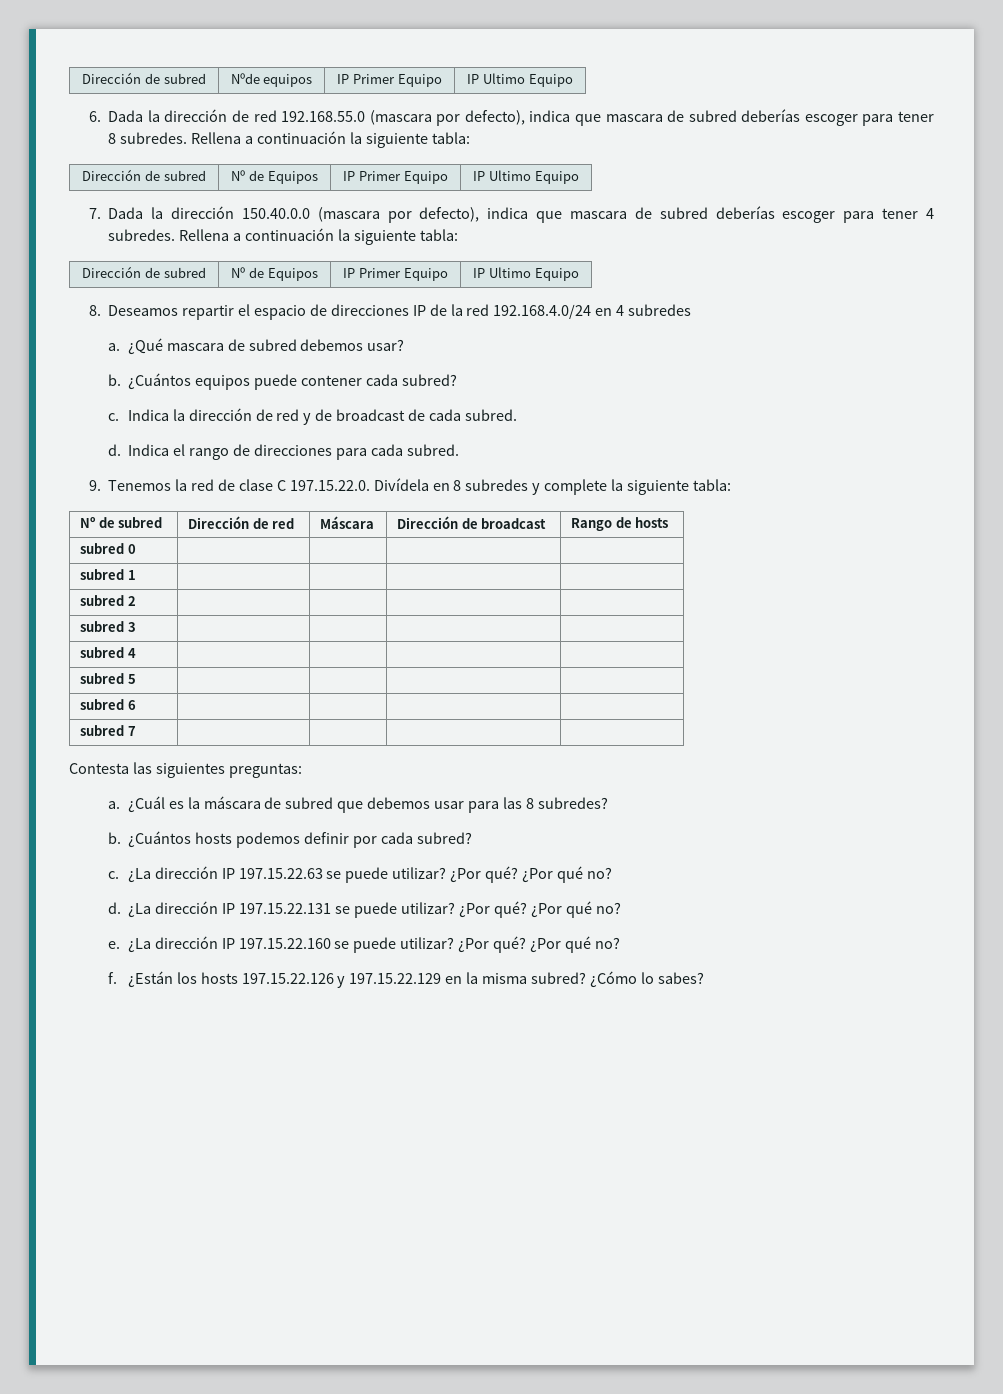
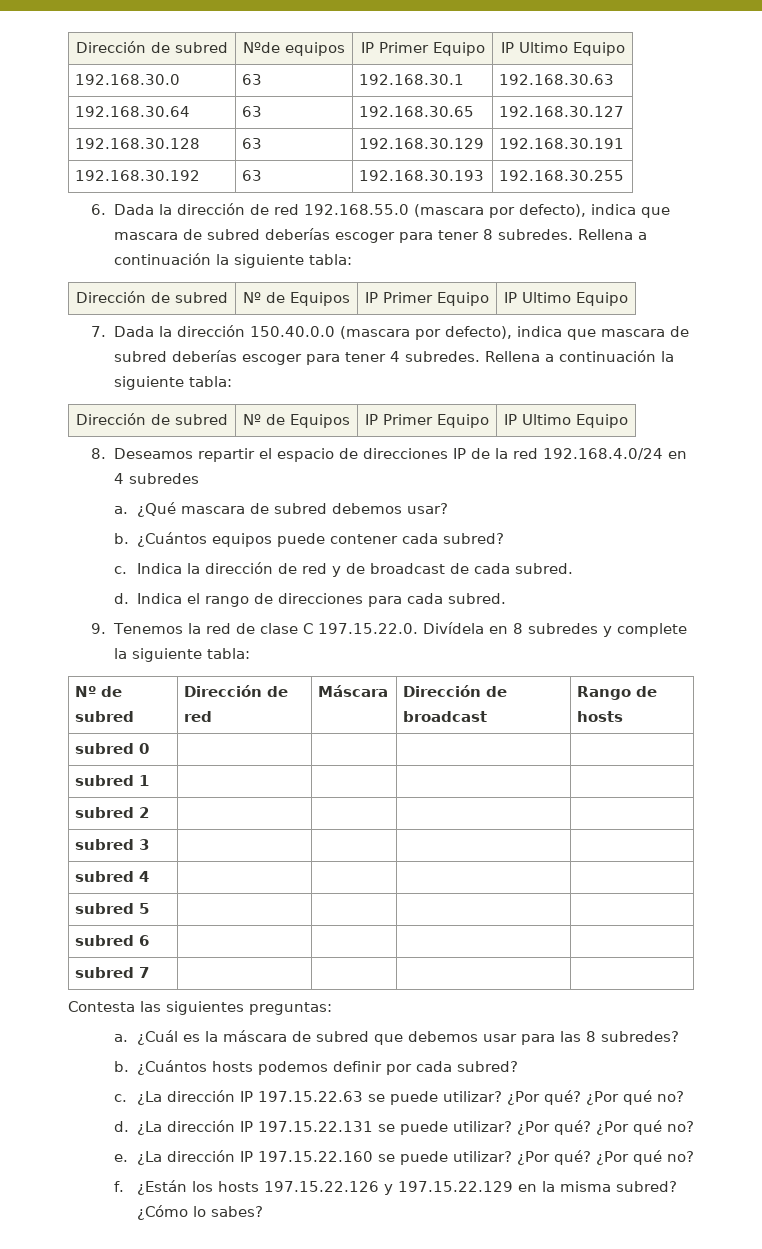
+ 192.168.30.0 | 63 | 192.168.30.1 | 192.168.30.63
+ 192.168.30.64 | 63 | 192.168.30.65 | 192.168.30.127
+ 192.168.30.128 | 63 | 192.168.30.129 | 192.168.30.191
+ 192.168.30.192 | 63 | 192.168.30.193 | 192.168.30.255

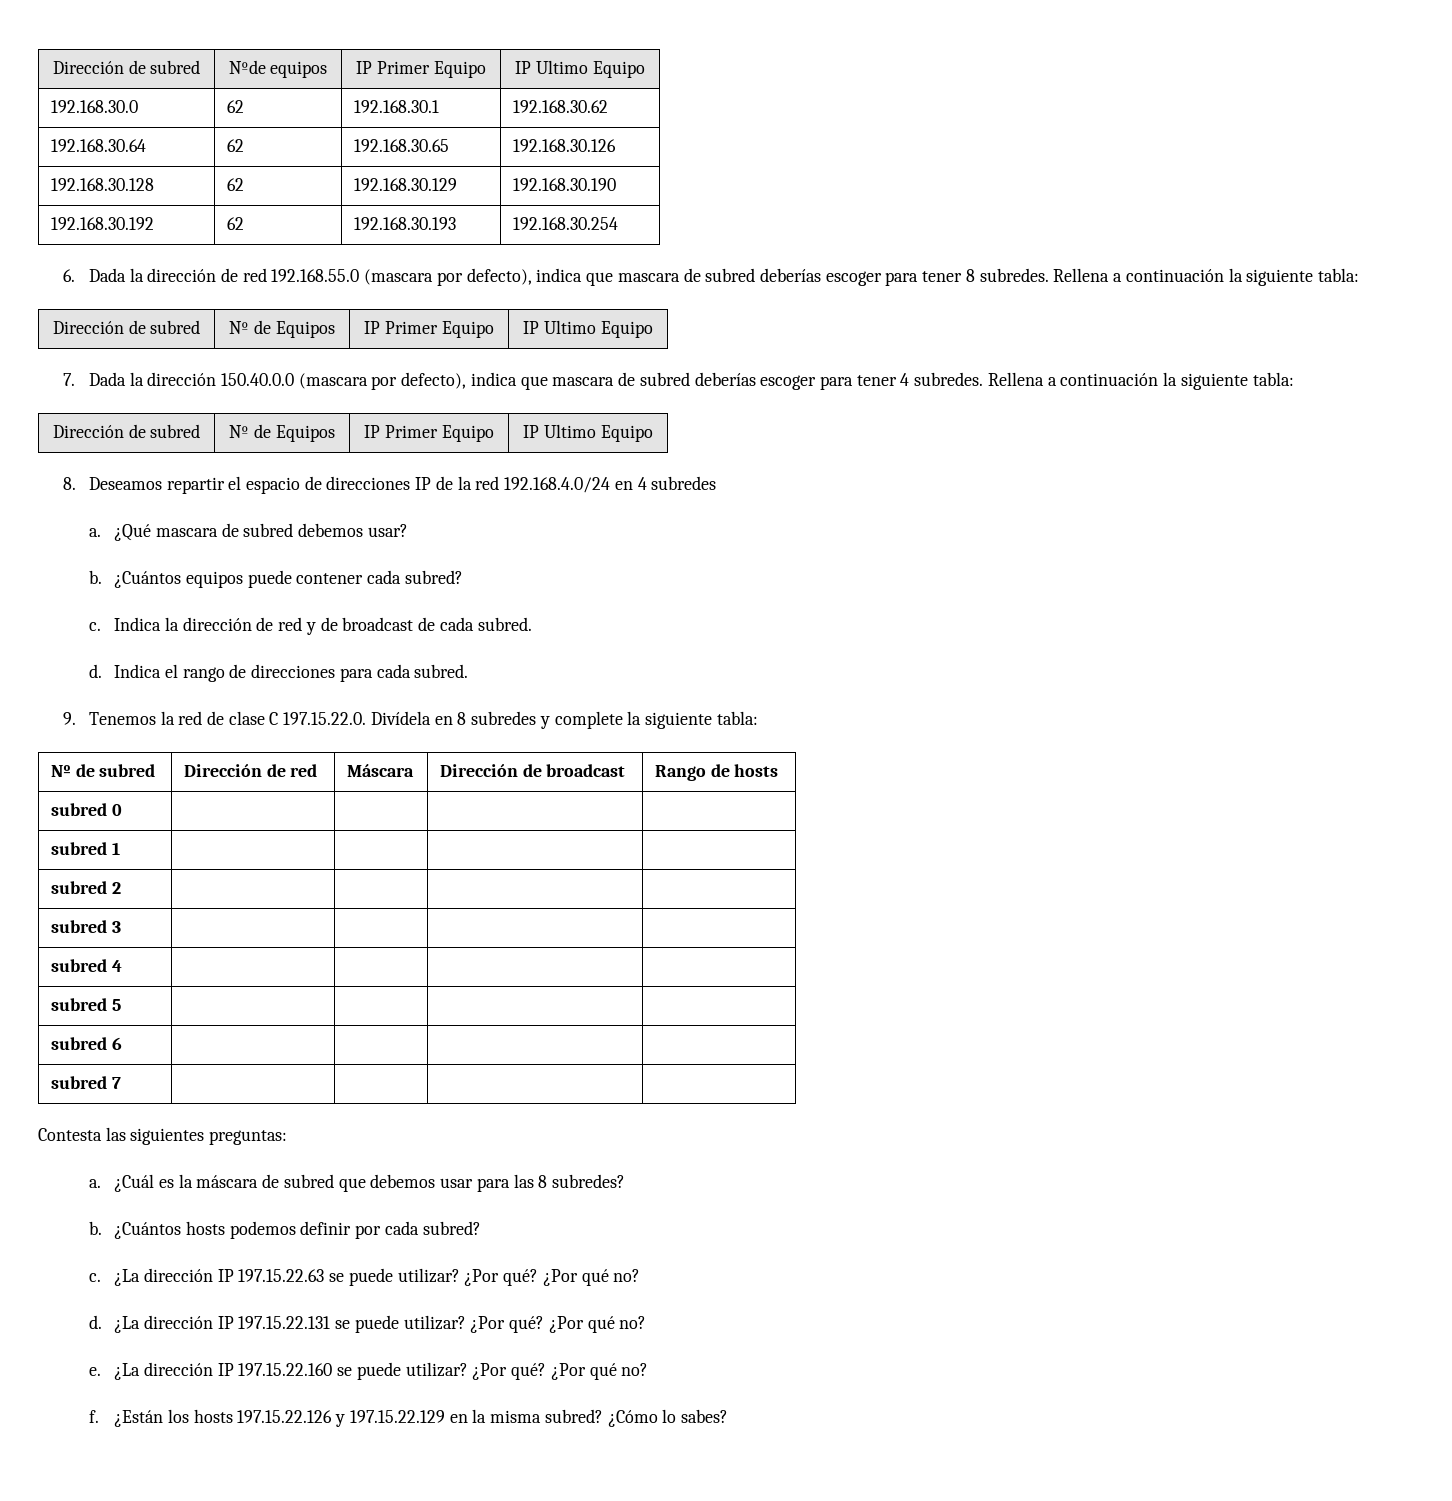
- 192.168.30.0 | 63 | 192.168.30.1 | 192.168.30.63
+ 192.168.30.0 | 62 | 192.168.30.1 | 192.168.30.62
- 192.168.30.64 | 63 | 192.168.30.65 | 192.168.30.127
+ 192.168.30.64 | 62 | 192.168.30.65 | 192.168.30.126
- 192.168.30.128 | 63 | 192.168.30.129 | 192.168.30.191
+ 192.168.30.128 | 62 | 192.168.30.129 | 192.168.30.190
- 192.168.30.192 | 63 | 192.168.30.193 | 192.168.30.255
+ 192.168.30.192 | 62 | 192.168.30.193 | 192.168.30.254

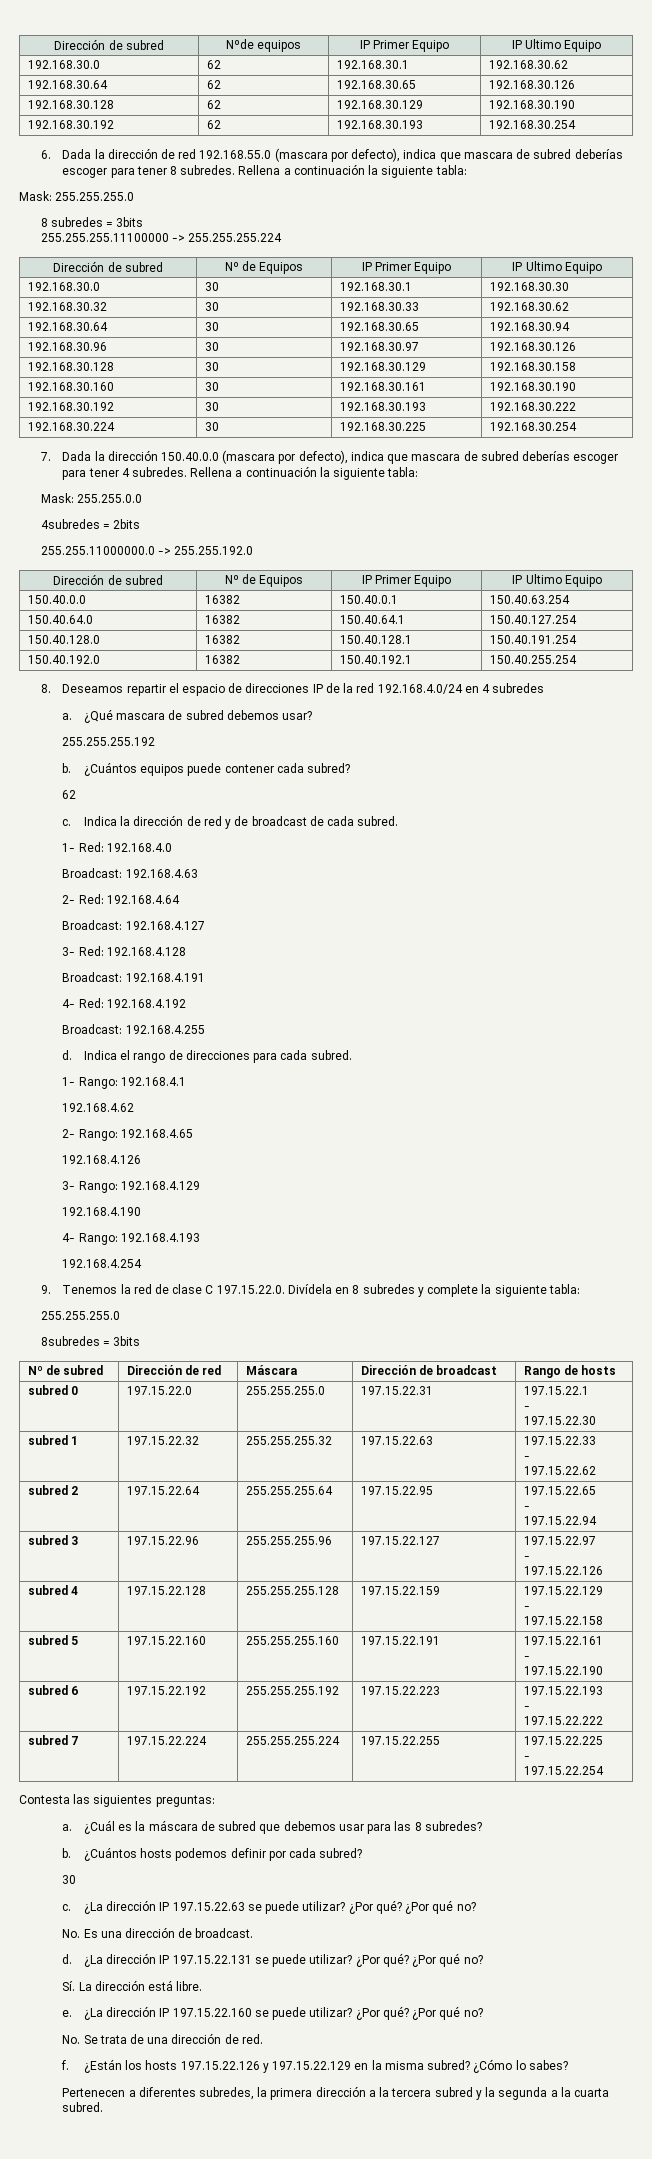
+ Mask: 255.255.255.0
+ 8 subredes = 3bits
+ 255.255.255.11100000 -> 255.255.255.224
+ 192.168.30.0 | 30 | 192.168.30.1 | 192.168.30.30
+ 192.168.30.32 | 30 | 192.168.30.33 | 192.168.30.62
+ 192.168.30.64 | 30 | 192.168.30.65 | 192.168.30.94
+ 192.168.30.96 | 30 | 192.168.30.97 | 192.168.30.126
+ 192.168.30.128 | 30 | 192.168.30.129 | 192.168.30.158
+ 192.168.30.160 | 30 | 192.168.30.161 | 192.168.30.190
+ 192.168.30.192 | 30 | 192.168.30.193 | 192.168.30.222
+ 192.168.30.224 | 30 | 192.168.30.225 | 192.168.30.254
+ Mask: 255.255.0.0
+ 4subredes = 2bits
+ 255.255.11000000.0 -> 255.255.192.0
+ 150.40.0.0 | 16382 | 150.40.0.1 | 150.40.63.254
+ 150.40.64.0 | 16382 | 150.40.64.1 | 150.40.127.254
+ 150.40.128.0 | 16382 | 150.40.128.1 | 150.40.191.254
+ 150.40.192.0 | 16382 | 150.40.192.1 | 150.40.255.254
  ¿Qué mascara de subred debemos usar?
+ 255.255.255.192
  ¿Cuántos equipos puede contener cada subred?
+ 62
+ 1- Red: 192.168.4.0
+ Broadcast: 192.168.4.63
+ 2- Red: 192.168.4.64
+ Broadcast: 192.168.4.127
+ 3- Red: 192.168.4.128
+ Broadcast: 192.168.4.191
+ 4- Red: 192.168.4.192
+ Broadcast: 192.168.4.255
+ 1- Rango: 192.168.4.1
+ 192.168.4.62
+ 2- Rango: 192.168.4.65
+ 192.168.4.126
+ 3- Rango: 192.168.4.129
+ 192.168.4.190
+ 4- Rango: 192.168.4.193
+ 192.168.4.254
  9. Tenemos la red de clase C 197.15.22.0. Divídela en 8 subredes y complete la siguiente tabla:
+ 255.255.255.0
+ 8subredes = 3bits
- subred 0 | | | |
- subred 1 | | | |
- subred 2 | | | |
- subred 3 | | | |
- subred 4 | | | |
- subred 5 | | | |
- subred 6 | | | |
- subred 7 | | | |
+ subred 0 | 197.15.22.0 | 255.255.255.0 | 197.15.22.31 | 197.15.22.1
+ -
+ 197.15.22.30
+ subred 1 | 197.15.22.32 | 255.255.255.32 | 197.15.22.63 | 197.15.22.33
+ -
+ 197.15.22.62
+ subred 2 | 197.15.22.64 | 255.255.255.64 | 197.15.22.95 | 197.15.22.65
+ -
+ 197.15.22.94
+ subred 3 | 197.15.22.96 | 255.255.255.96 | 197.15.22.127 | 197.15.22.97
+ -
+ 197.15.22.126
+ subred 4 | 197.15.22.128 | 255.255.255.128 | 197.15.22.159 | 197.15.22.129
+ -
+ 197.15.22.158
+ subred 5 | 197.15.22.160 | 255.255.255.160 | 197.15.22.191 | 197.15.22.161
+ -
+ 197.15.22.190
+ subred 6 | 197.15.22.192 | 255.255.255.192 | 197.15.22.223 | 197.15.22.193
+ -
+ 197.15.22.222
+ subred 7 | 197.15.22.224 | 255.255.255.224 | 197.15.22.255 | 197.15.22.225
+ -
+ 197.15.22.254
  ¿Cuántos hosts podemos definir por cada subred?
+ 30
+ No. Es una dirección de broadcast.
+ Sí. La dirección está libre.
+ No. Se trata de una dirección de red.
+ Pertenecen a diferentes subredes, la primera dirección a la tercera subred y la segunda a la cuarta subred.

